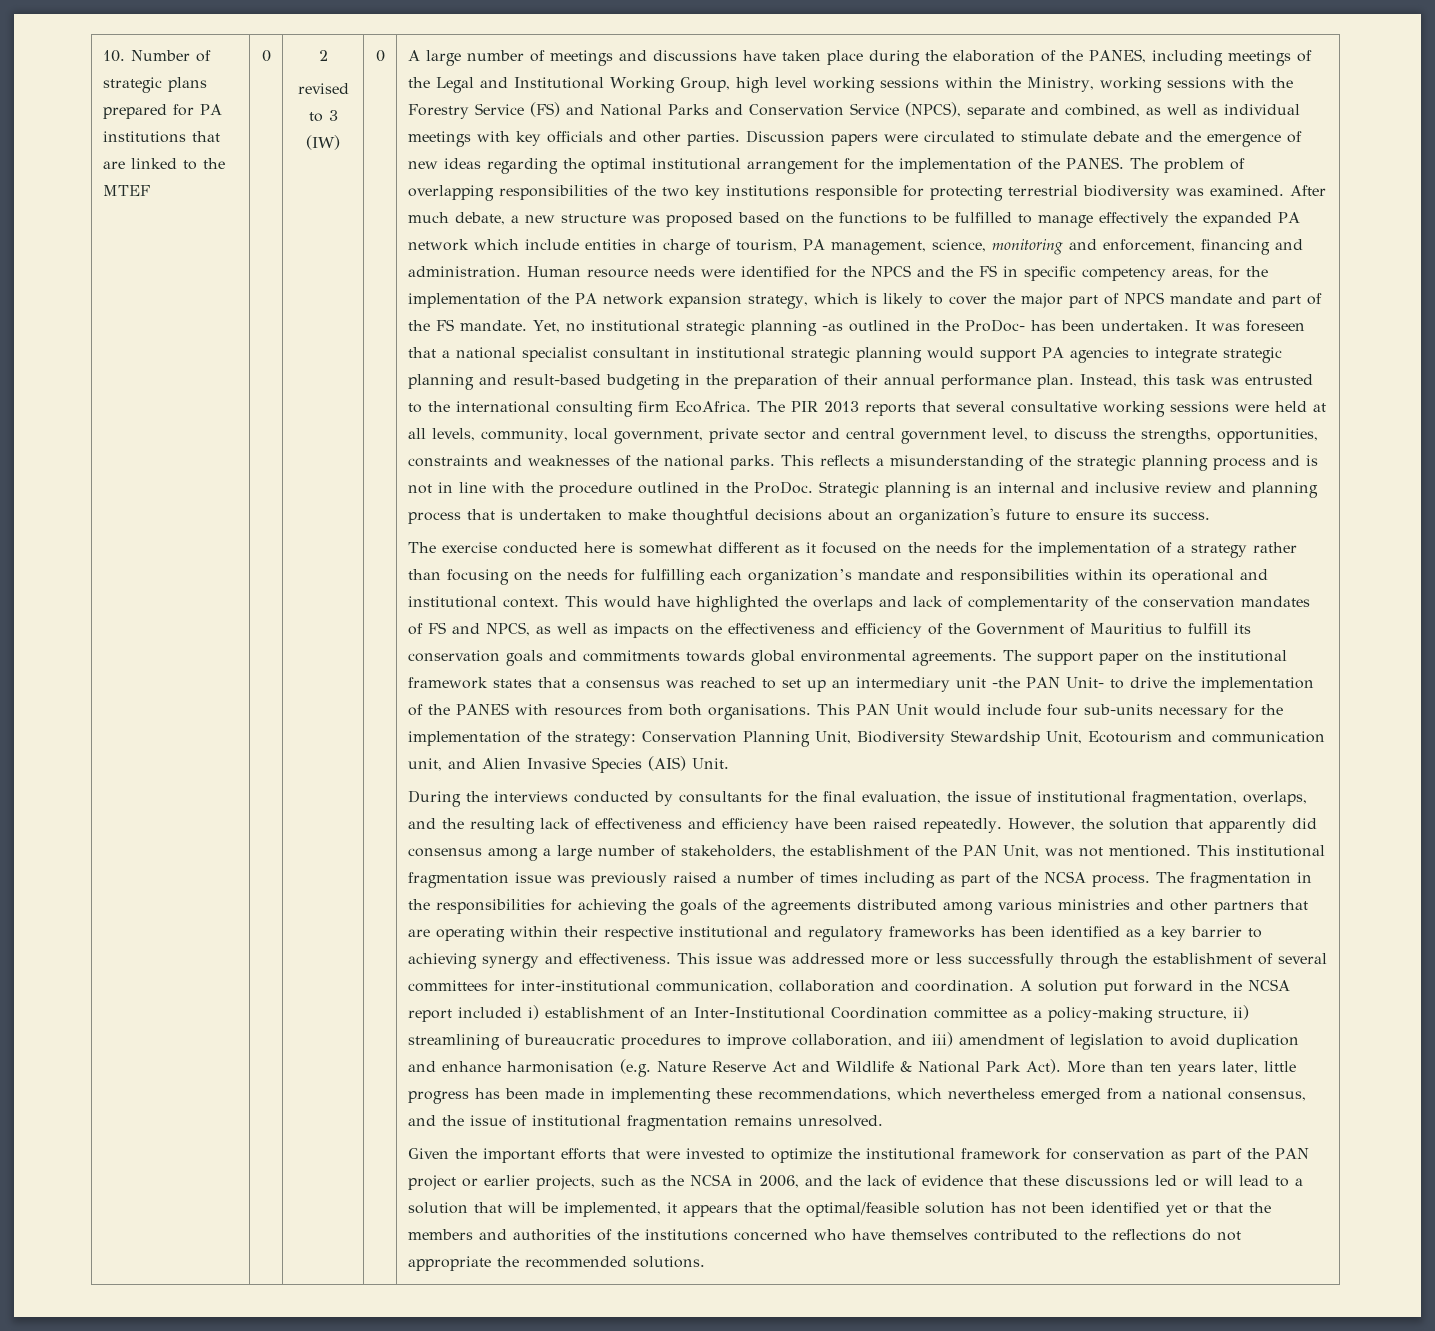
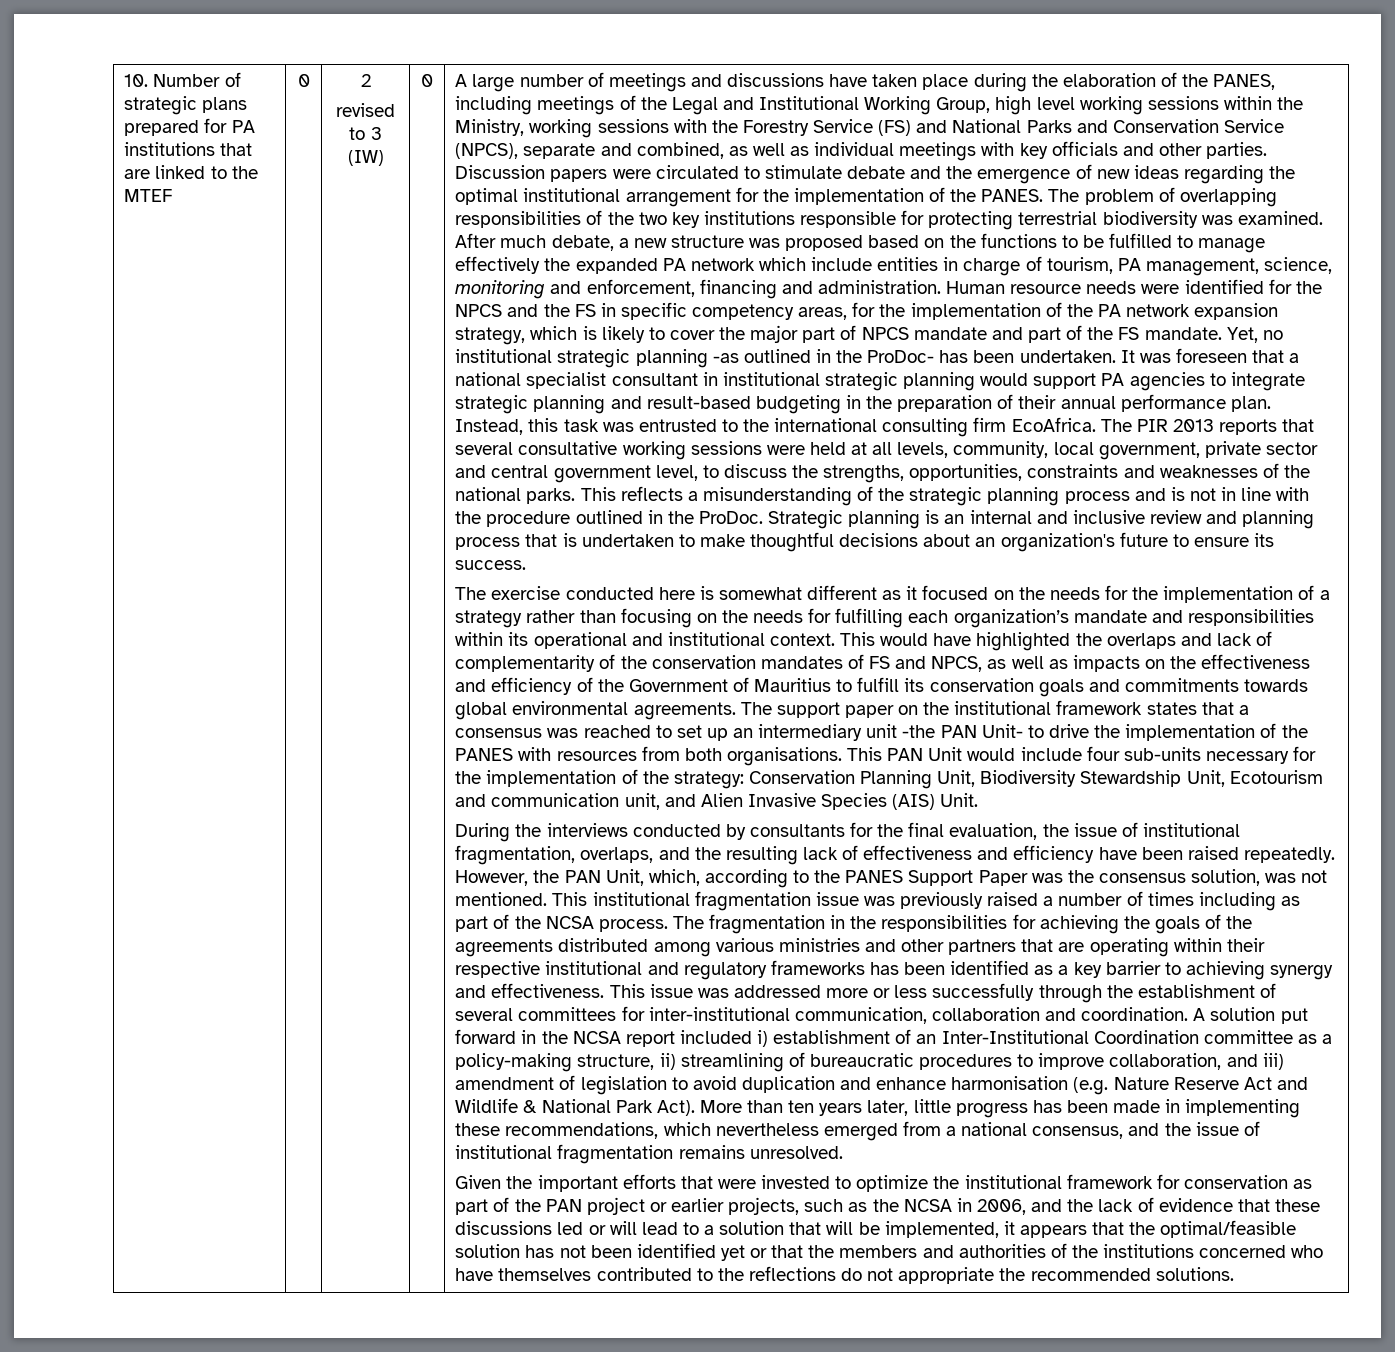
- However, the solution that apparently did consensus among a large number of stakeholders, the establishment of the PAN Unit, was not mentioned.
+ However, the PAN Unit, which, according to the PANES Support Paper was the consensus solution, was not mentioned.

